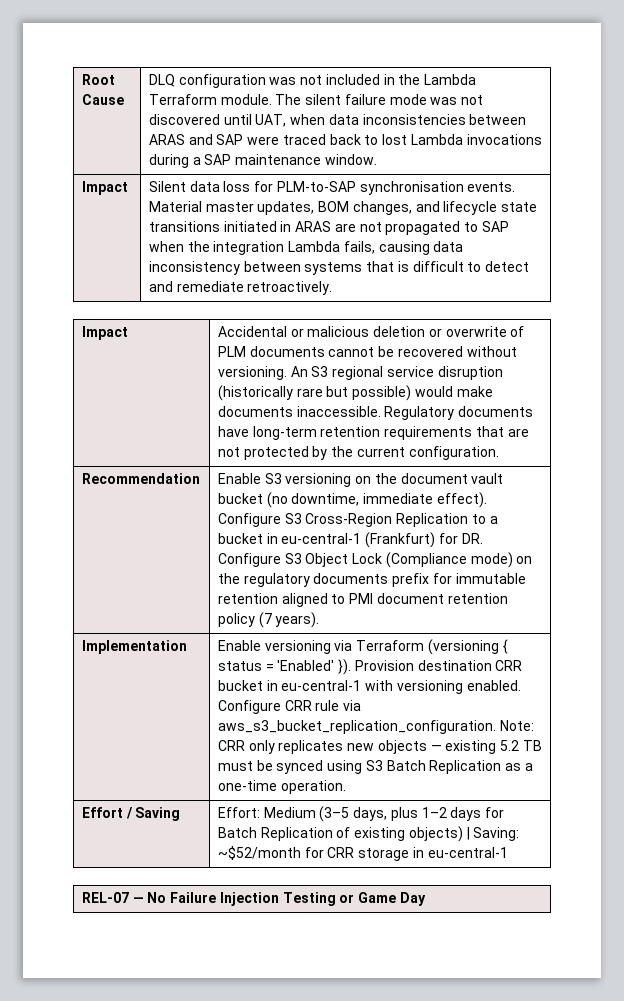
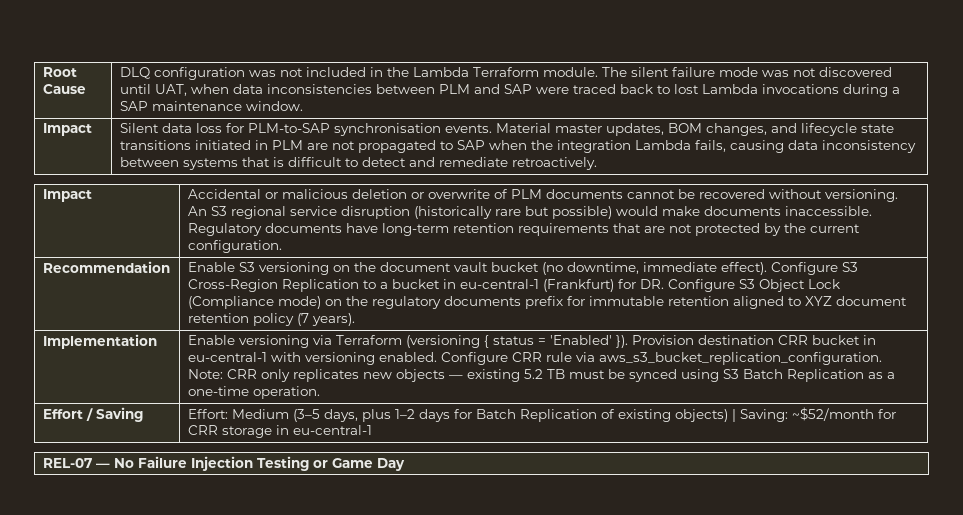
- Root Cause | DLQ configuration was not included in the Lambda Terraform module. The silent failure mode was not discovered until UAT, when data inconsistencies between ARAS and SAP were traced back to lost Lambda invocations during a SAP maintenance window.
+ Root Cause | DLQ configuration was not included in the Lambda Terraform module. The silent failure mode was not discovered until UAT, when data inconsistencies between PLM and SAP were traced back to lost Lambda invocations during a SAP maintenance window.
- Material master updates, BOM changes, and lifecycle state transitions initiated in ARAS are not propagated to SAP when the integration Lambda fails, causing data inconsistency between systems that is difficult to detect and remediate retroactively.
+ Material master updates, BOM changes, and lifecycle state transitions initiated in PLM are not propagated to SAP when the integration Lambda fails, causing data inconsistency between systems that is difficult to detect and remediate retroactively.
- Configure S3 Cross-Region Replication to a bucket in eu-central-1 (Frankfurt) for DR. Configure S3 Object Lock (Compliance mode) on the regulatory documents prefix for immutable retention aligned to PMI document retention policy (7 years).
+ Configure S3 Cross-Region Replication to a bucket in eu-central-1 (Frankfurt) for DR. Configure S3 Object Lock (Compliance mode) on the regulatory documents prefix for immutable retention aligned to XYZ document retention policy (7 years).

